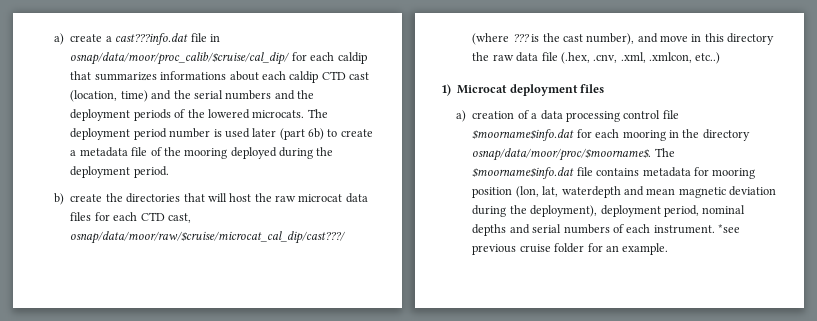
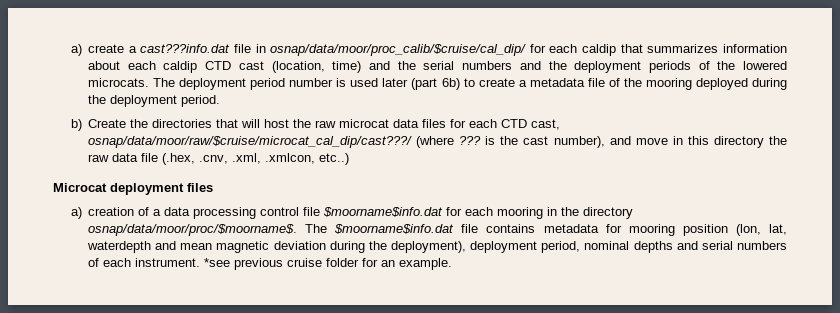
- a) create a cast???info.dat file in osnap/data/moor/proc_calib/$cruise/cal_dip/ for each caldip that summarizes informations about each caldip CTD cast (location, time) and the serial numbers and the deployment periods of the lowered microcats.
+ a) create a cast???info.dat file in osnap/data/moor/proc_calib/$cruise/cal_dip/ for each caldip that summarizes information about each caldip CTD cast (location, time) and the serial numbers and the deployment periods of the lowered microcats.
- b) create the directories that will host the raw microcat data files for each CTD cast, osnap/data/moor/raw/$cruise/microcat_cal_dip/cast???/ (where ??? is the cast number), and move in this directory the raw data file (.hex, .cnv, .xml, .xmlcon, etc..)
+ b) Create the directories that will host the raw microcat data files for each CTD cast, osnap/data/moor/raw/$cruise/microcat_cal_dip/cast???/ (where ??? is the cast number), and move in this directory the raw data file (.hex, .cnv, .xml, .xmlcon, etc..)
- 1) Microcat deployment files
+ Microcat deployment files

